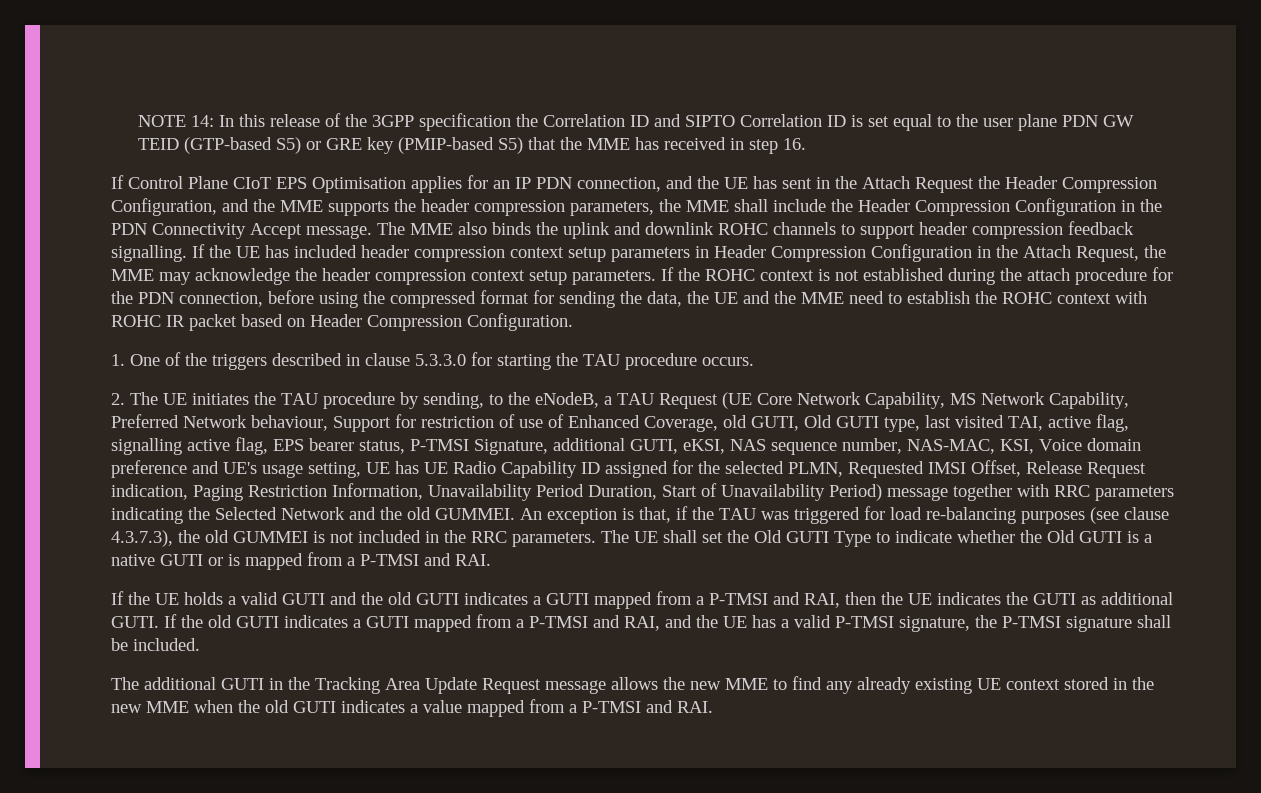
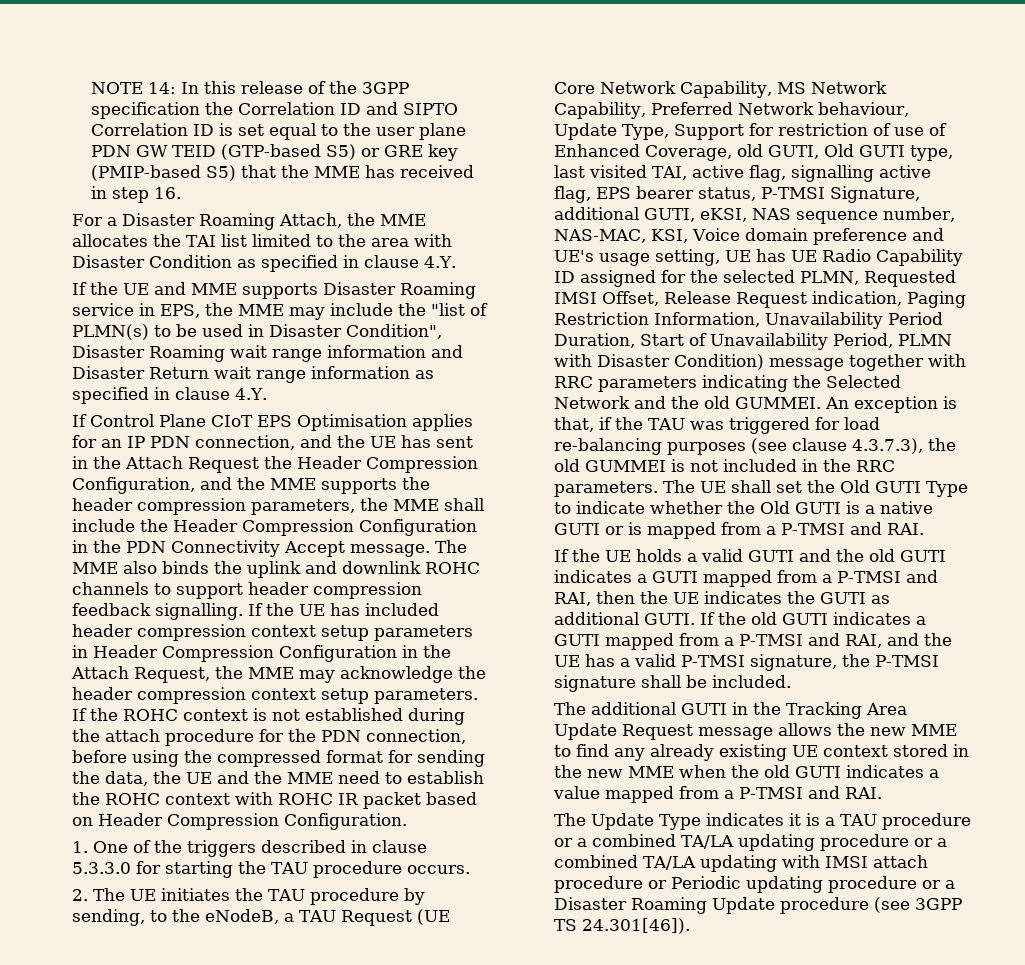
+ For a Disaster Roaming Attach, the MME allocates the TAI list limited to the area with Disaster Condition as specified in clause 4.Y.
+ If the UE and MME supports Disaster Roaming service in EPS, the MME may include the "list of PLMN(s) to be used in Disaster Condition", Disaster Roaming wait range information and Disaster Return wait range information as specified in clause 4.Y.
- 2. The UE initiates the TAU procedure by sending, to the eNodeB, a TAU Request (UE Core Network Capability, MS Network Capability, Preferred Network behaviour, Support for restriction of use of Enhanced Coverage, old GUTI, Old GUTI type, last visited TAI, active flag, signalling active flag, EPS bearer status, P-TMSI Signature, additional GUTI, eKSI, NAS sequence number, NAS-MAC, KSI, Voice domain preference and UE's usage setting, UE has UE Radio Capability ID assigned for the selected PLMN, Requested IMSI Offset, Release Request indication, Paging Restriction Information, Unavailability Period Duration, Start of Unavailability Period) message together with RRC parameters indicating the Selected Network and the old GUMMEI.
+ 2. The UE initiates the TAU procedure by sending, to the eNodeB, a TAU Request (UE Core Network Capability, MS Network Capability, Preferred Network behaviour, Update Type, Support for restriction of use of Enhanced Coverage, old GUTI, Old GUTI type, last visited TAI, active flag, signalling active flag, EPS bearer status, P-TMSI Signature, additional GUTI, eKSI, NAS sequence number, NAS-MAC, KSI, Voice domain preference and UE's usage setting, UE has UE Radio Capability ID assigned for the selected PLMN, Requested IMSI Offset, Release Request indication, Paging Restriction Information, Unavailability Period Duration, Start of Unavailability Period, PLMN with Disaster Condition) message together with RRC parameters indicating the Selected Network and the old GUMMEI.
+ The Update Type indicates it is a TAU procedure or a combined TA/LA updating procedure or a combined TA/LA updating with IMSI attach procedure or Periodic updating procedure or a Disaster Roaming Update procedure (see 3GPP TS 24.301[46]).

